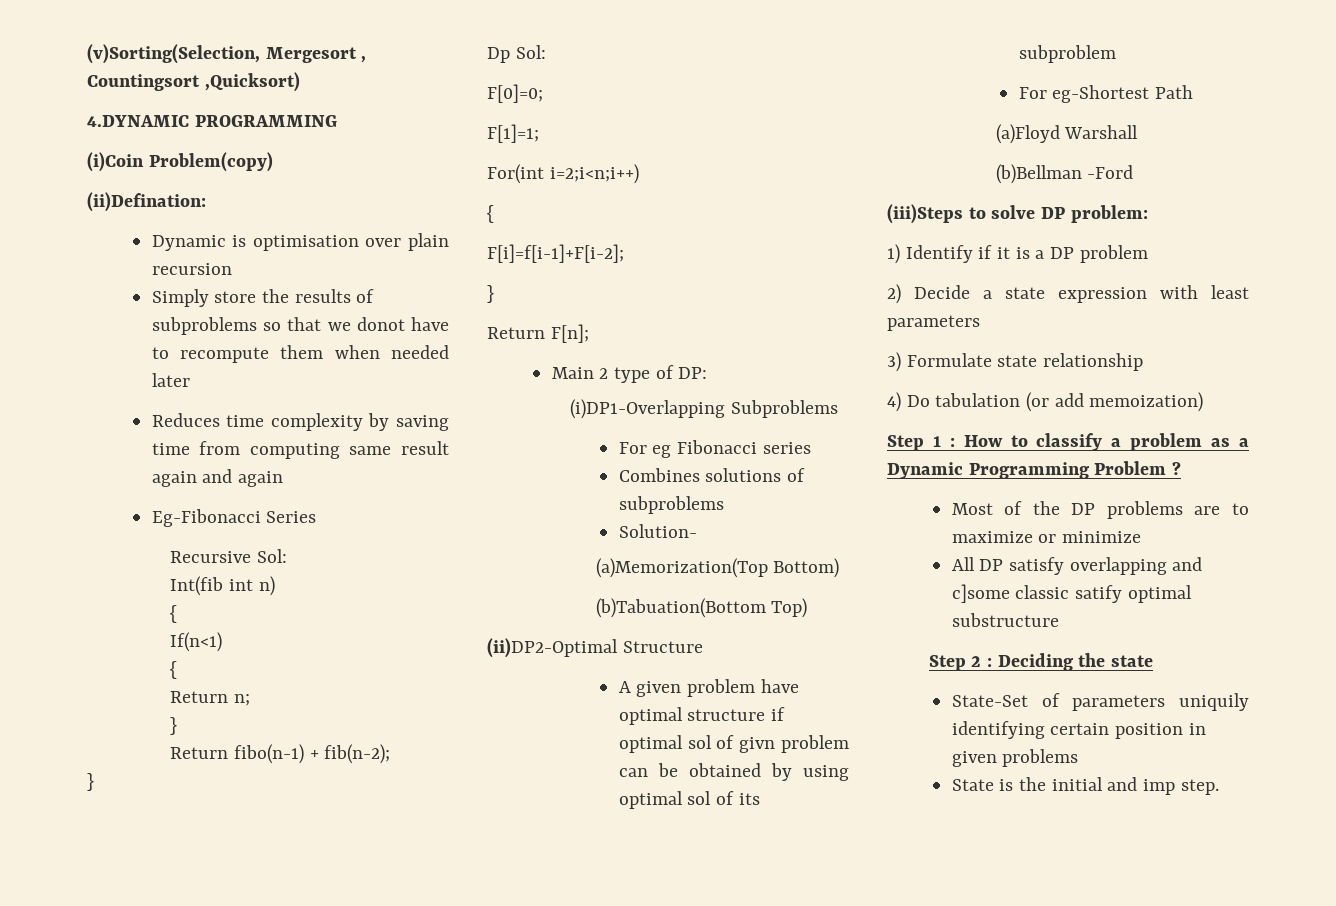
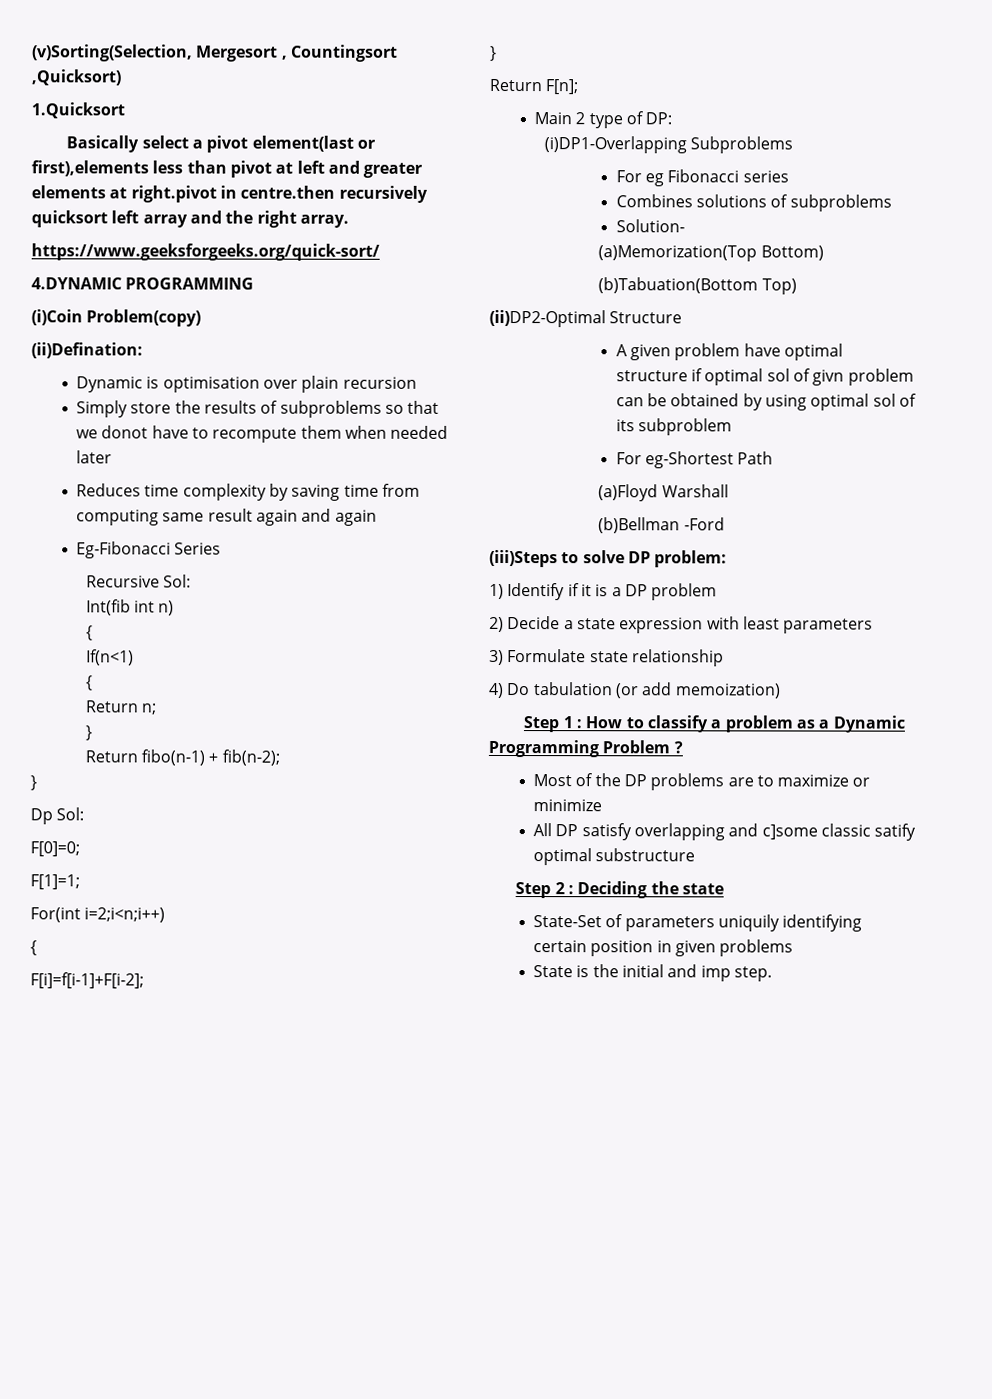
+ 1.Quicksort
+ Basically select a pivot element(last or first),elements less than pivot at left and greater elements at right.pivot in centre.then recursively quicksort left array and the right array.
+ https://www.geeksforgeeks.org/quick-sort/

